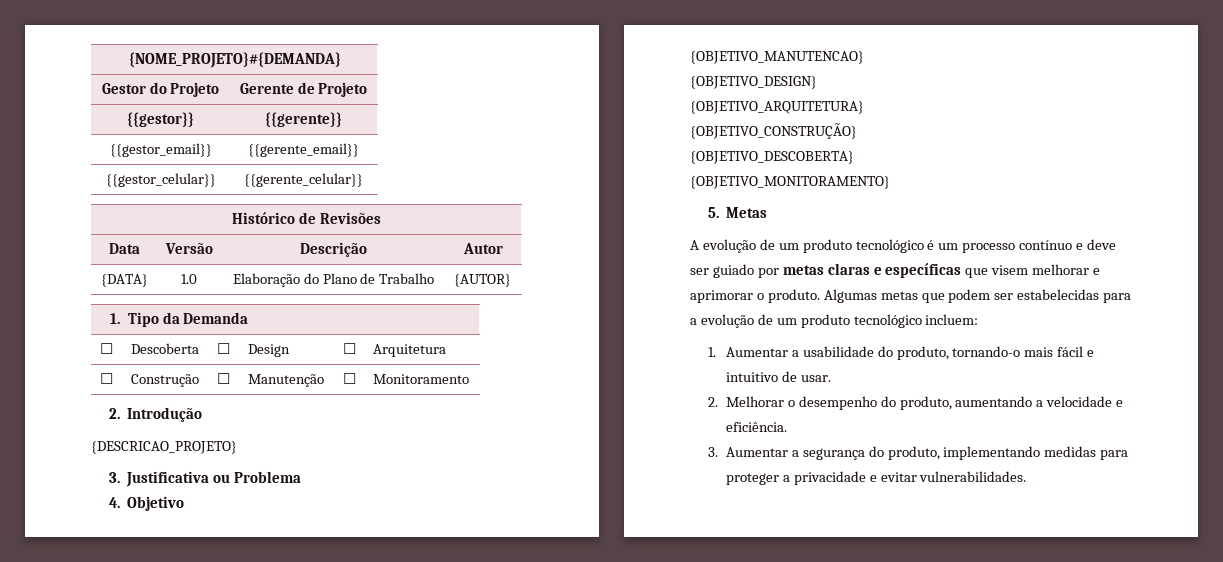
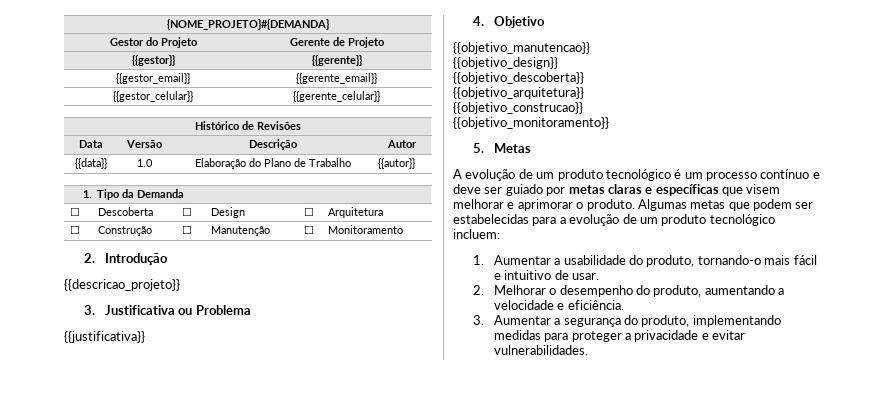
- {DATA} | 1.0 | Elaboração do Plano de Trabalho | {AUTOR}
+ {{data}} | 1.0 | Elaboração do Plano de Trabalho | {{autor}}
- {DESCRICAO_PROJETO}
+ {{descricao_projeto}}
+ {{justificativa}}
- {OBJETIVO_MANUTENCAO}
- {OBJETIVO_DESIGN}
- {OBJETIVO_ARQUITETURA}
- {OBJETIVO_CONSTRUÇÃO}
- {OBJETIVO_DESCOBERTA}
- {OBJETIVO_MONITORAMENTO}
+ {{objetivo_manutencao}}
+ {{objetivo_design}}
+ {{objetivo_descoberta}}
+ {{objetivo_arquitetura}}
+ {{objetivo_construcao}}
+ {{objetivo_monitoramento}}

